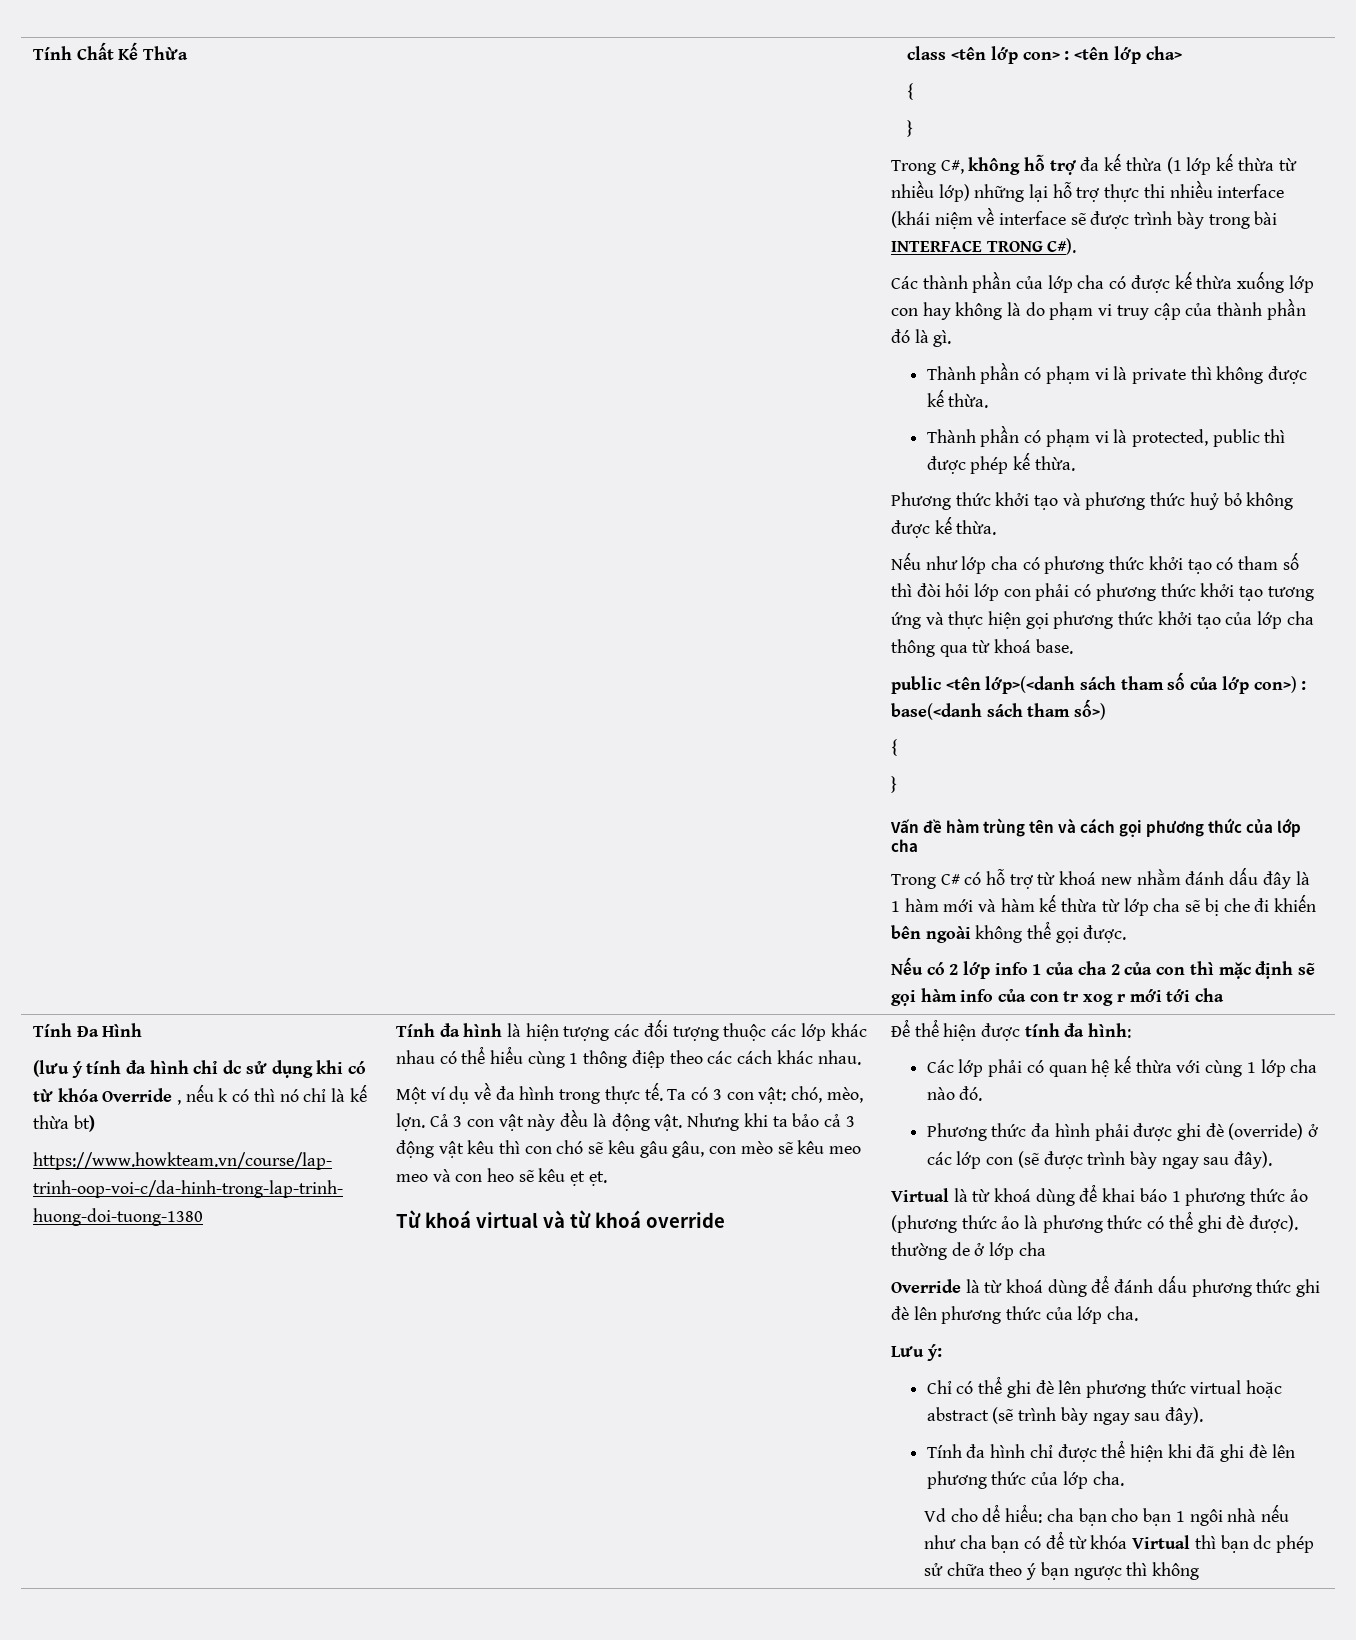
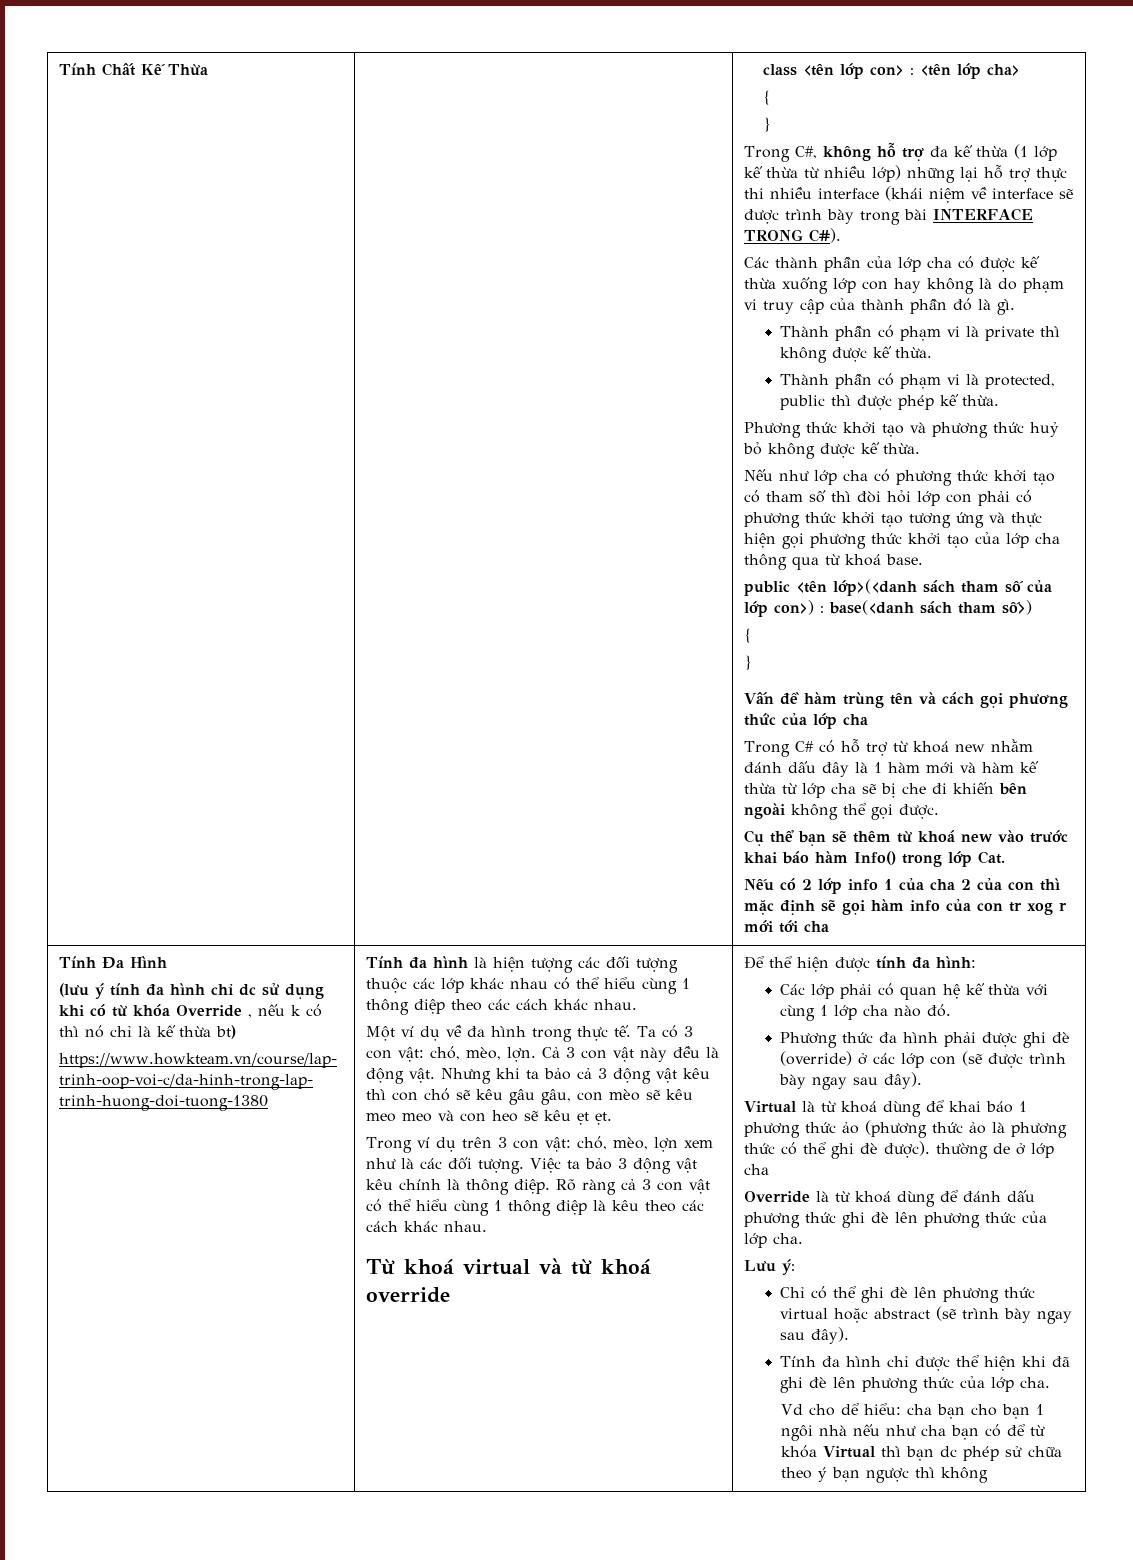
+ Cụ thể bạn sẽ thêm từ khoá new vào trước khai báo hàm Info() trong lớp Cat.
+ Trong ví dụ trên 3 con vật: chó, mèo, lợn xem như là các đối tượng. Việc ta bảo 3 động vật kêu chính là thông điệp. Rõ ràng cả 3 con vật có thể hiểu cùng 1 thông điệp là kêu theo các cách khác nhau.

